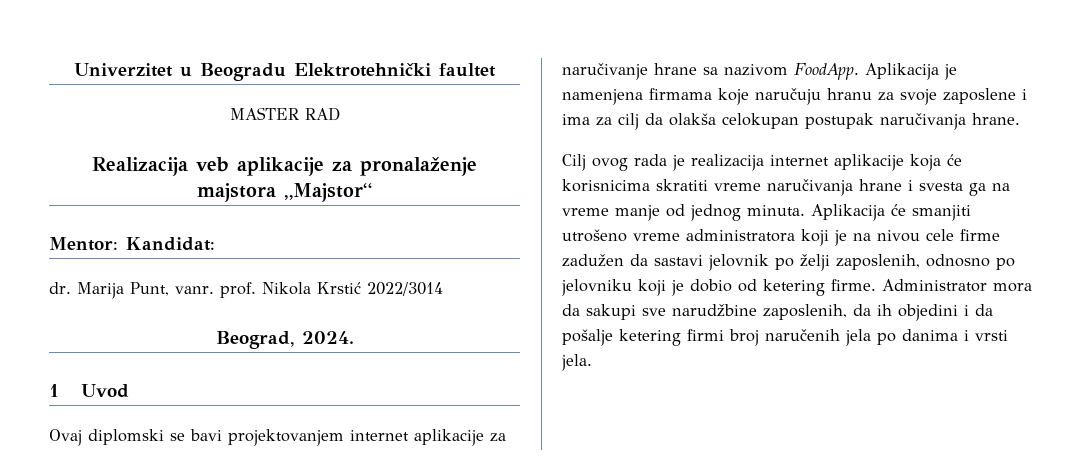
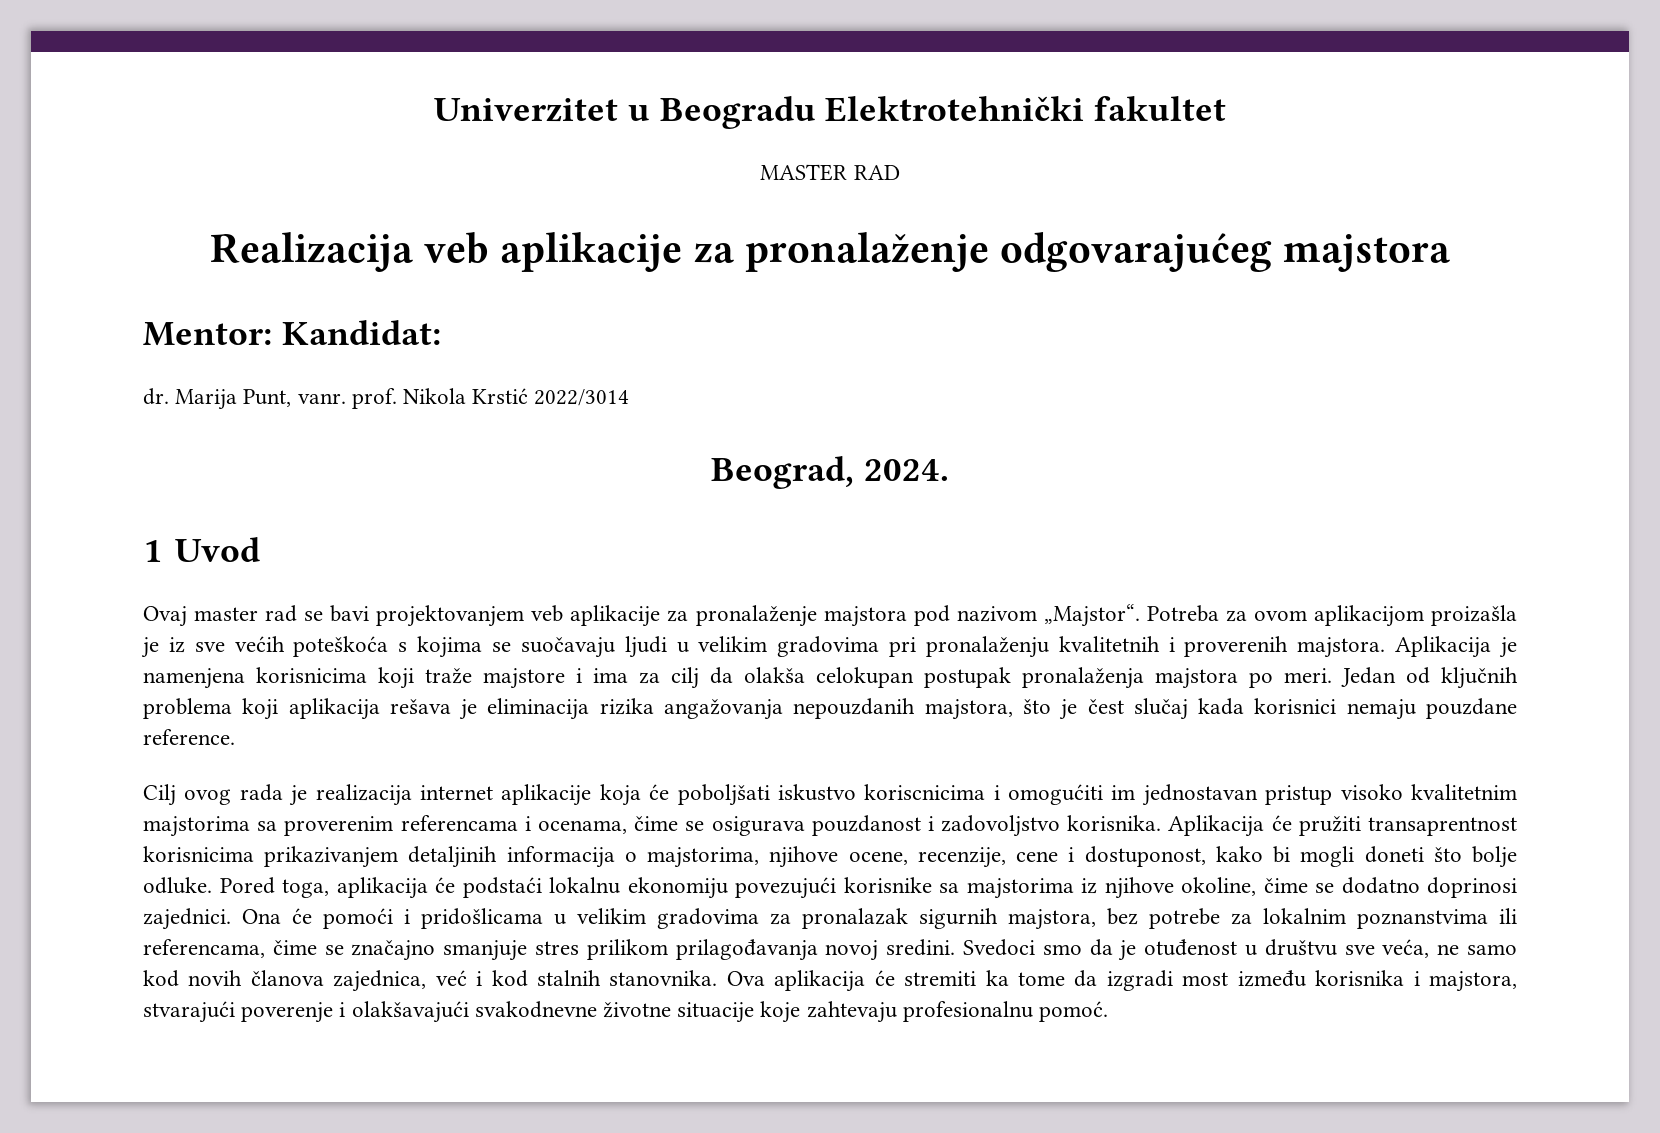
- Univerzitet u Beogradu Elektrotehnički faultet
+ Univerzitet u Beogradu Elektrotehnički fakultet
- Realizacija veb aplikacije za pronalaženje majstora „Majstor“
+ Realizacija veb aplikacije za pronalaženje odgovarajućeg majstora
- Ovaj diplomski se bavi projektovanjem internet aplikacije za naručivanje hrane sa nazivom FoodApp. Aplikacija je namenjena firmama koje naručuju hranu za svoje zaposlene i ima za cilj da olakša celokupan postupak naručivanja hrane.
+ Ovaj master rad se bavi projektovanjem veb aplikacije za pronalaženje majstora pod nazivom „Majstor“. Potreba za ovom aplikacijom proizašla je iz sve većih poteškoća s kojima se suočavaju ljudi u velikim gradovima pri pronalaženju kvalitetnih i proverenih majstora. Aplikacija je namenjena korisnicima koji traže majstore i ima za cilj da olakša celokupan postupak pronalaženja majstora po meri. Jedan od ključnih problema koji aplikacija rešava je eliminacija rizika angažovanja nepouzdanih majstora, što je čest slučaj kada korisnici nemaju pouzdane reference.
- Cilj ovog rada je realizacija internet aplikacije koja će korisnicima skratiti vreme naručivanja hrane i svesta ga na vreme manje od jednog minuta. Aplikacija će smanjiti utrošeno vreme administratora koji je na nivou cele firme zadužen da sastavi jelovnik po želji zaposlenih, odnosno po jelovniku koji je dobio od ketering firme. Administrator mora da sakupi sve narudžbine zaposlenih, da ih objedini i da pošalje ketering firmi broj naručenih jela po danima i vrsti jela.
+ Cilj ovog rada je realizacija internet aplikacije koja će poboljšati iskustvo koriscnicima i omogućiti im jednostavan pristup visoko kvalitetnim majstorima sa proverenim referencama i ocenama, čime se osigurava pouzdanost i zadovoljstvo korisnika. Aplikacija će pružiti transaprentnost korisnicima prikazivanjem detaljinih informacija o majstorima, njihove ocene, recenzije, cene i dostuponost, kako bi mogli doneti što bolje odluke. Pored toga, aplikacija će podstaći lokalnu ekonomiju povezujući korisnike sa majstorima iz njihove okoline, čime se dodatno doprinosi zajednici. Ona će pomoći i pridošlicama u velikim gradovima za pronalazak sigurnih majstora, bez potrebe za lokalnim poznanstvima ili referencama, čime se značajno smanjuje stres prilikom prilagođavanja novoj sredini. Svedoci smo da je otuđenost u društvu sve veća, ne samo kod novih članova zajednica, već i kod stalnih stanovnika. Ova aplikacija će stremiti ka tome da izgradi most između korisnika i majstora, stvarajući poverenje i olakšavajući svakodnevne životne situacije koje zahtevaju profesionalnu pomoć.

